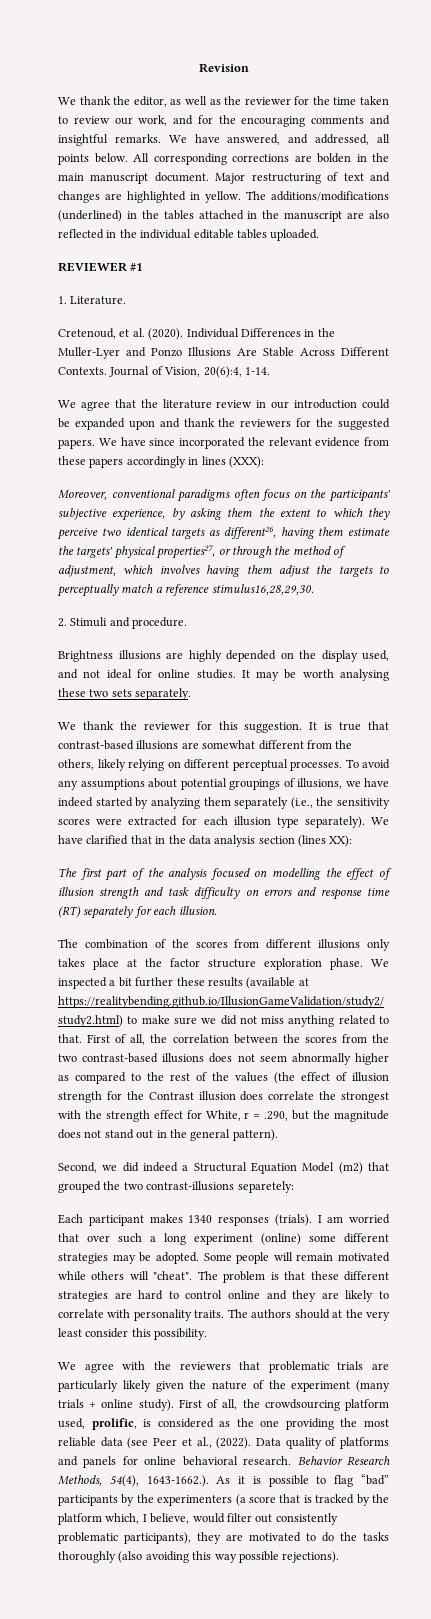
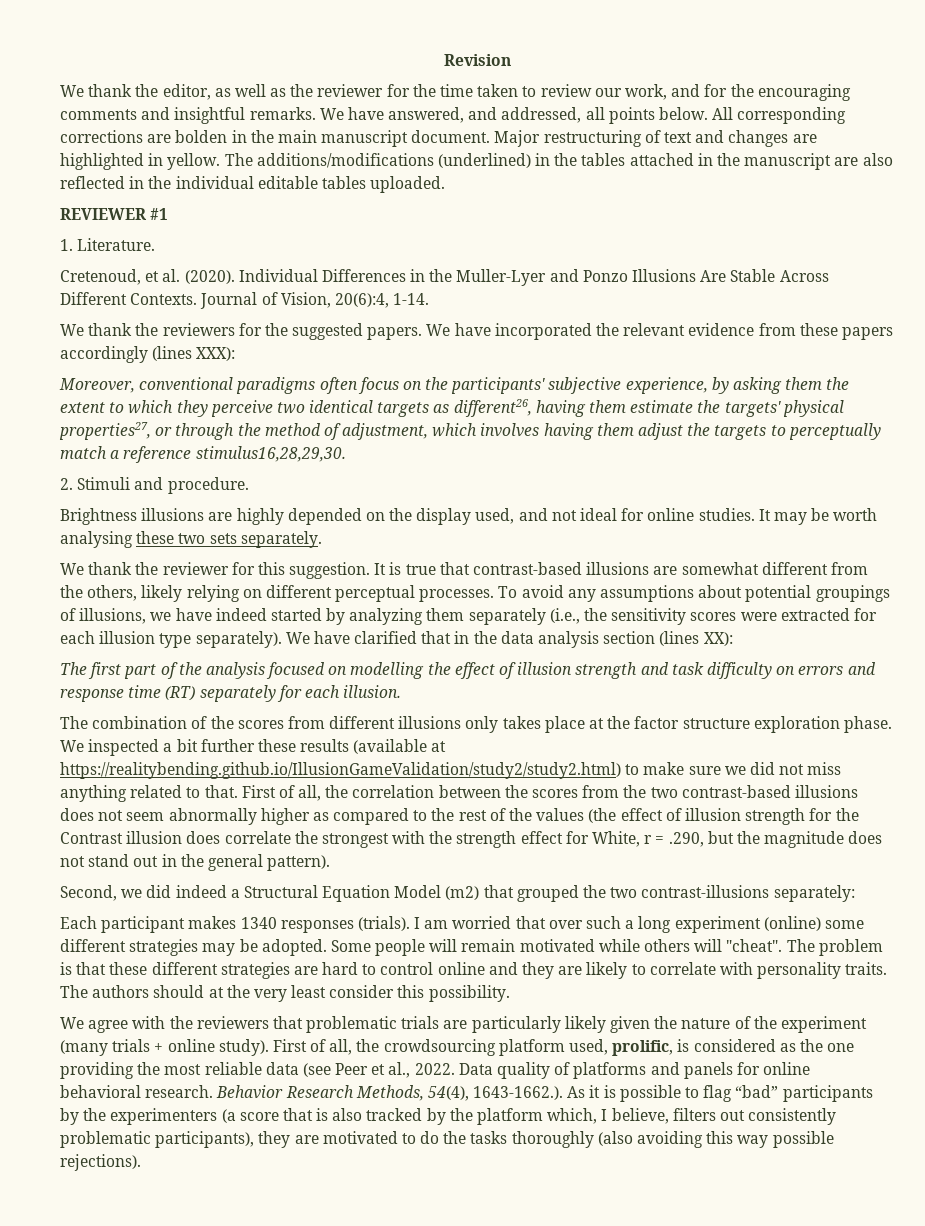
- We agree that the literature review in our introduction could be expanded upon and thank the reviewers for the suggested papers.
+ We thank the reviewers for the suggested papers.
- We have since incorporated the relevant evidence from these papers accordingly in lines (XXX):
+ We have incorporated the relevant evidence from these papers accordingly (lines XXX):
- Second, we did indeed a Structural Equation Model (m2) that grouped the two contrast-illusions separetely:
+ Second, we did indeed a Structural Equation Model (m2) that grouped the two contrast-illusions separately:
- First of all, the crowdsourcing platform used, prolific, is considered as the one providing the most reliable data (see Peer et al., (2022).
+ First of all, the crowdsourcing platform used, prolific, is considered as the one providing the most reliable data (see Peer et al., 2022.
- Behavior Research Methods, 54(4), 1643-1662.). As it is possible to flag “bad” participants by the experimenters (a score that is tracked by the platform which, I believe, would filter out consistently problematic participants), they are motivated to do the tasks thoroughly (also avoiding this way possible rejections).
+ Behavior Research Methods, 54(4), 1643-1662.). As it is possible to flag “bad” participants by the experimenters (a score that is also tracked by the platform which, I believe, filters out consistently problematic participants), they are motivated to do the tasks thoroughly (also avoiding this way possible rejections).

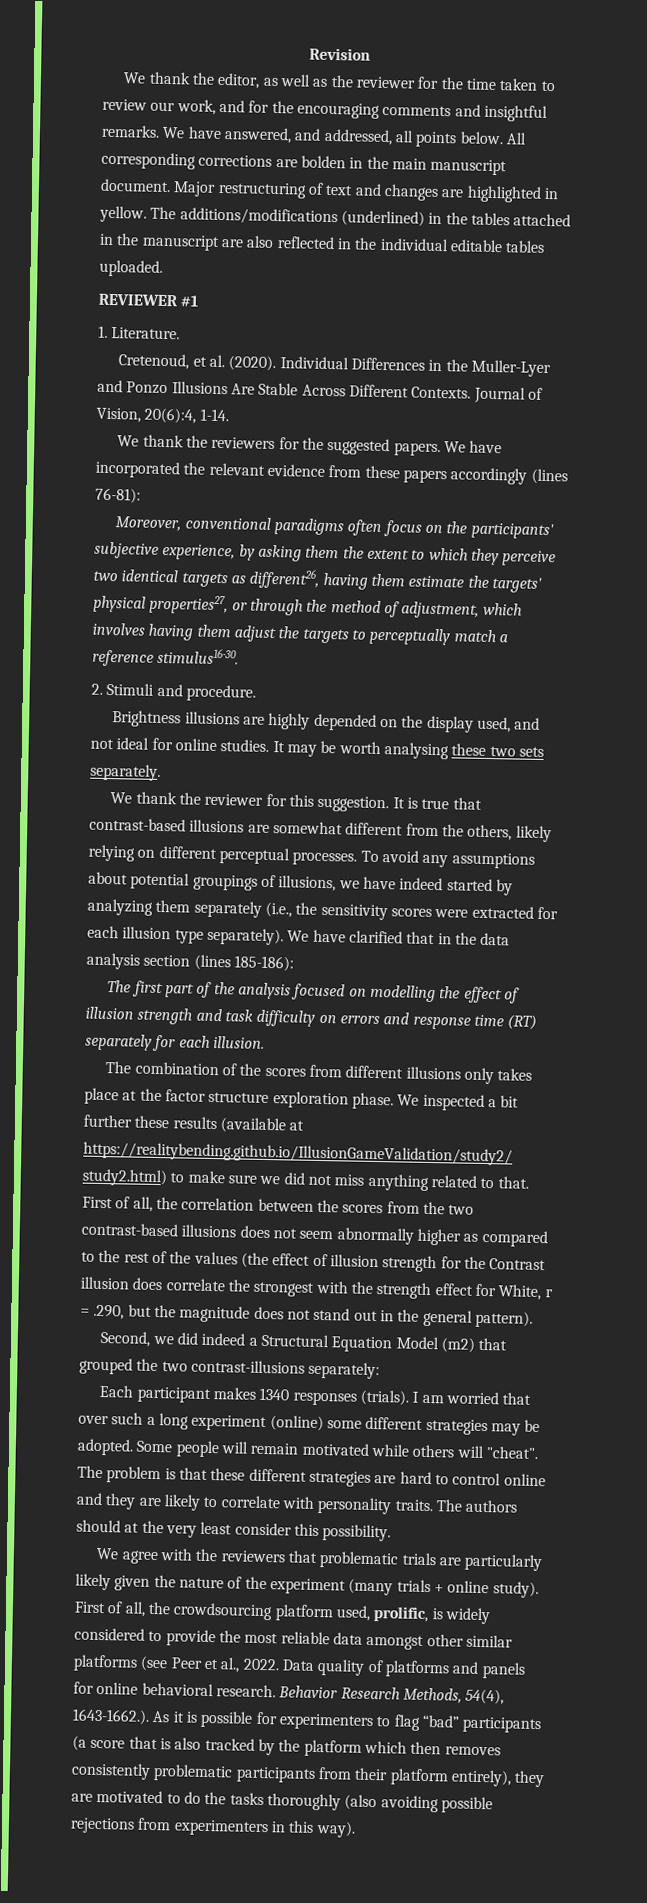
- We have incorporated the relevant evidence from these papers accordingly (lines XXX):
+ We have incorporated the relevant evidence from these papers accordingly (lines 76-81):
- Moreover, conventional paradigms often focus on the participants' subjective experience, by asking them the extent to which they perceive two identical targets as different26, having them estimate the targets' physical properties27, or through the method of adjustment, which involves having them adjust the targets to perceptually match a reference stimulus16,28,29,30.
+ Moreover, conventional paradigms often focus on the participants' subjective experience, by asking them the extent to which they perceive two identical targets as different26, having them estimate the targets' physical properties27, or through the method of adjustment, which involves having them adjust the targets to perceptually match a reference stimulus16-30.
- We have clarified that in the data analysis section (lines XX):
+ We have clarified that in the data analysis section (lines 185-186):
- First of all, the crowdsourcing platform used, prolific, is considered as the one providing the most reliable data (see Peer et al., 2022.
+ First of all, the crowdsourcing platform used, prolific, is widely considered to provide the most reliable data amongst other similar platforms (see Peer et al., 2022.
- Behavior Research Methods, 54(4), 1643-1662.). As it is possible to flag “bad” participants by the experimenters (a score that is also tracked by the platform which, I believe, filters out consistently problematic participants), they are motivated to do the tasks thoroughly (also avoiding this way possible rejections).
+ Behavior Research Methods, 54(4), 1643-1662.). As it is possible for experimenters to flag “bad” participants (a score that is also tracked by the platform which then removes consistently problematic participants from their platform entirely), they are motivated to do the tasks thoroughly (also avoiding possible rejections from experimenters in this way).

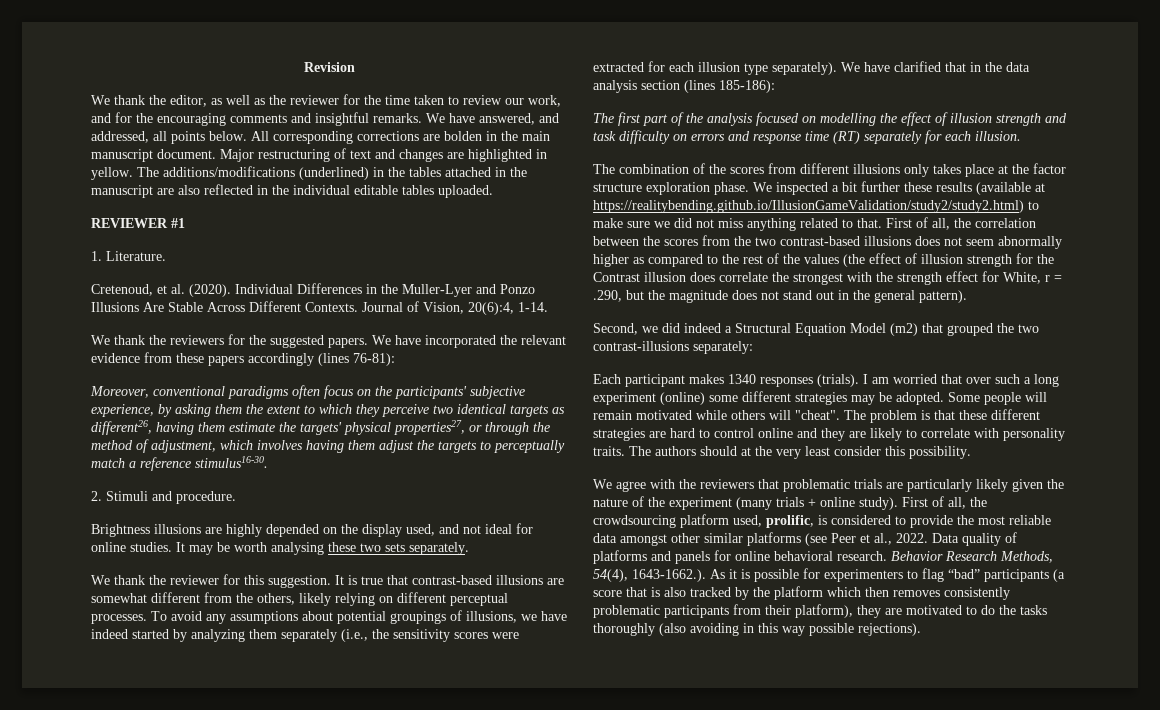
- First of all, the crowdsourcing platform used, prolific, is widely considered to provide the most reliable data amongst other similar platforms (see Peer et al., 2022.
+ First of all, the crowdsourcing platform used, prolific, is considered to provide the most reliable data amongst other similar platforms (see Peer et al., 2022.
- Behavior Research Methods, 54(4), 1643-1662.). As it is possible for experimenters to flag “bad” participants (a score that is also tracked by the platform which then removes consistently problematic participants from their platform entirely), they are motivated to do the tasks thoroughly (also avoiding possible rejections from experimenters in this way).
+ Behavior Research Methods, 54(4), 1643-1662.). As it is possible for experimenters to flag “bad” participants (a score that is also tracked by the platform which then removes consistently problematic participants from their platform), they are motivated to do the tasks thoroughly (also avoiding in this way possible rejections).

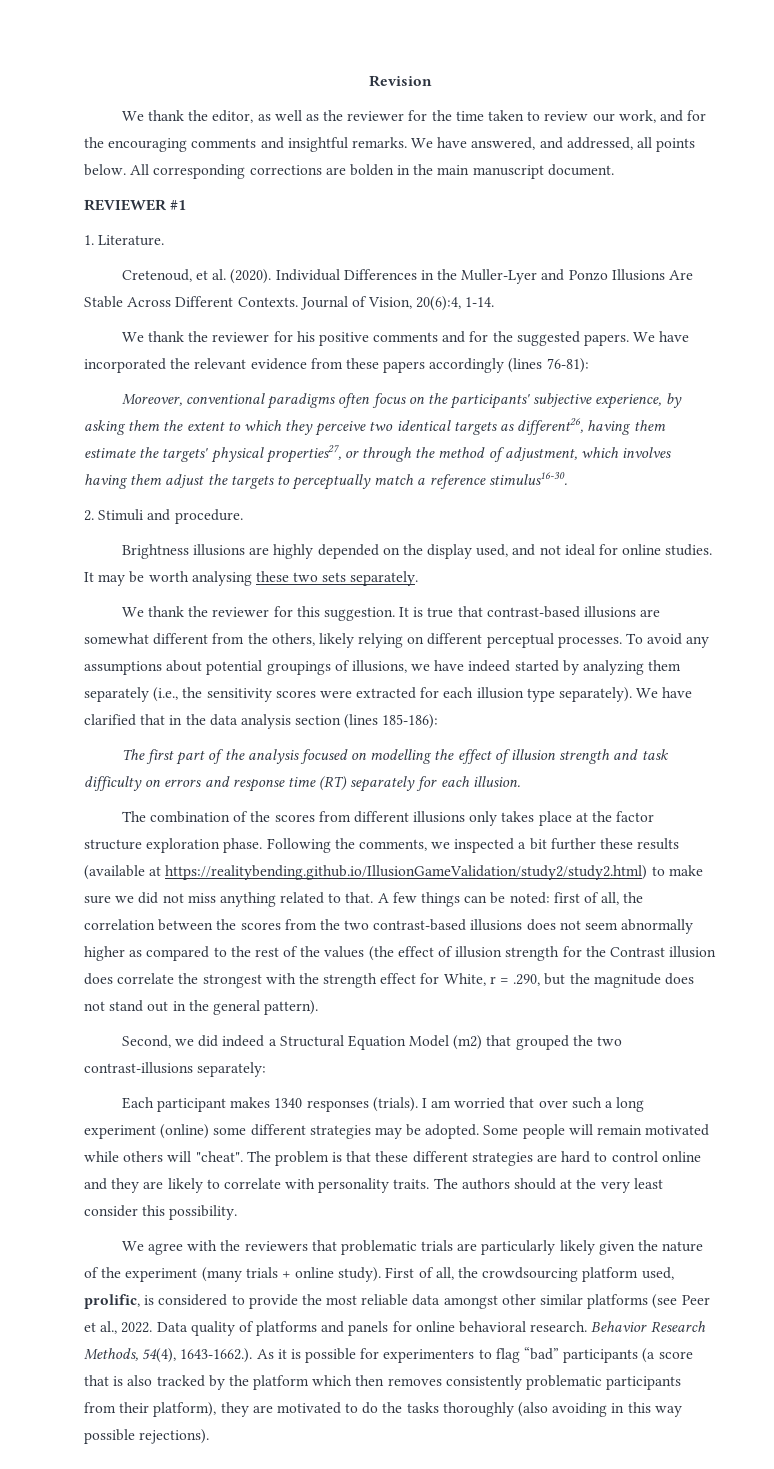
- Major restructuring of text and changes are highlighted in yellow. The additions/modifications (underlined) in the tables attached in the manuscript are also reflected in the individual editable tables uploaded.
- We thank the reviewers for the suggested papers.
+ We thank the reviewer for his positive comments and for the suggested papers.
- We inspected a bit further these results (available at https://realitybending.github.io/IllusionGameValidation/study2/study2.html) to make sure we did not miss anything related to that.
+ Following the comments, we inspected a bit further these results (available at https://realitybending.github.io/IllusionGameValidation/study2/study2.html) to make sure we did not miss anything related to that.
- First of all, the correlation between the scores from the two contrast-based illusions does not seem abnormally higher as compared to the rest of the values (the effect of illusion strength for the Contrast illusion does correlate the strongest with the strength effect for White, r = .290, but the magnitude does not stand out in the general pattern).
+ A few things can be noted: first of all, the correlation between the scores from the two contrast-based illusions does not seem abnormally higher as compared to the rest of the values (the effect of illusion strength for the Contrast illusion does correlate the strongest with the strength effect for White, r = .290, but the magnitude does not stand out in the general pattern).

